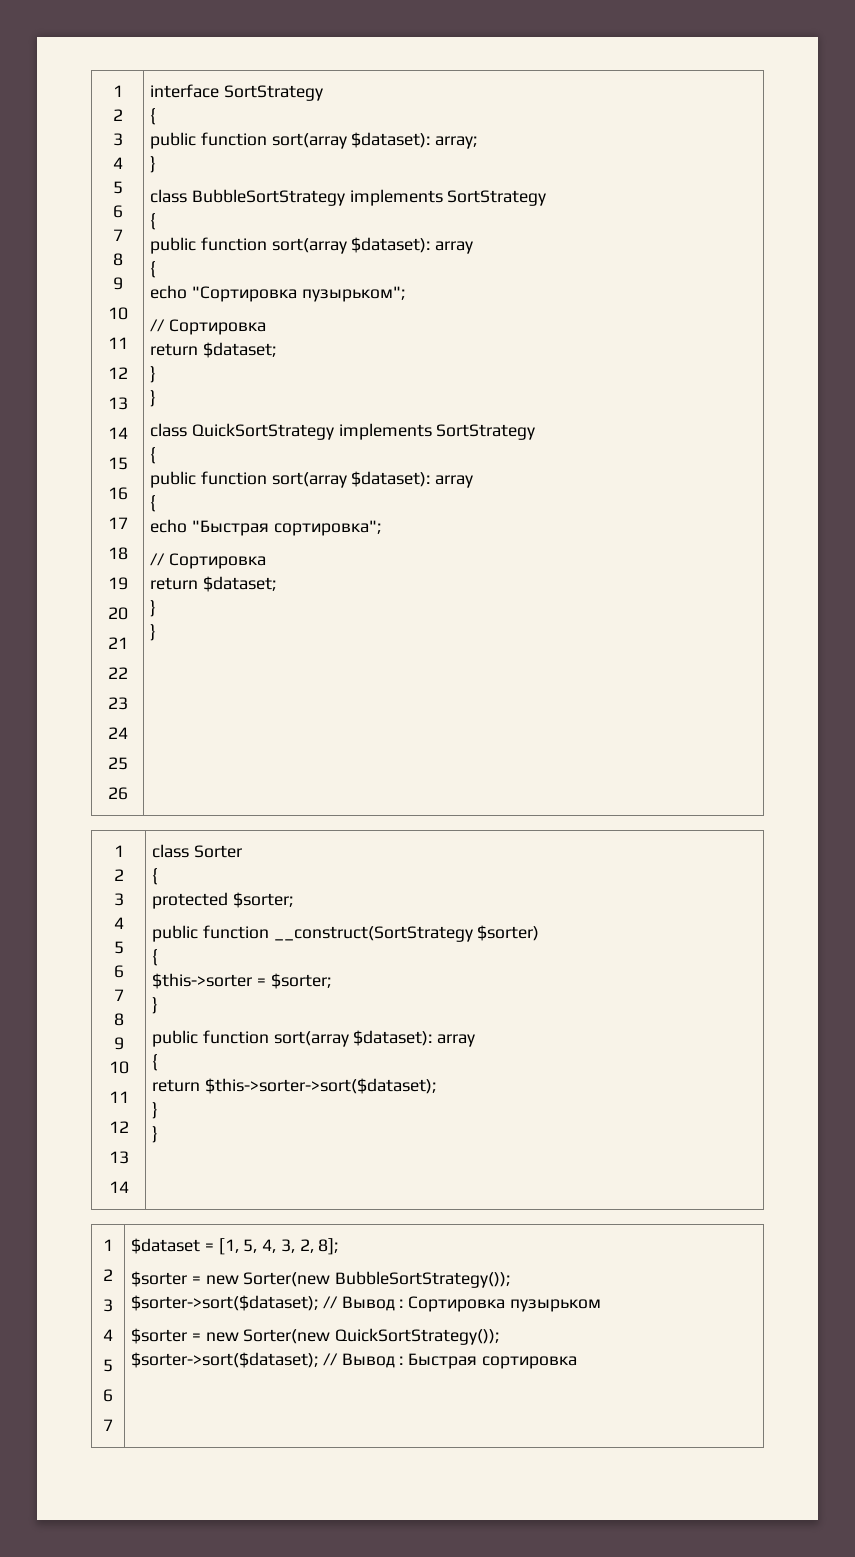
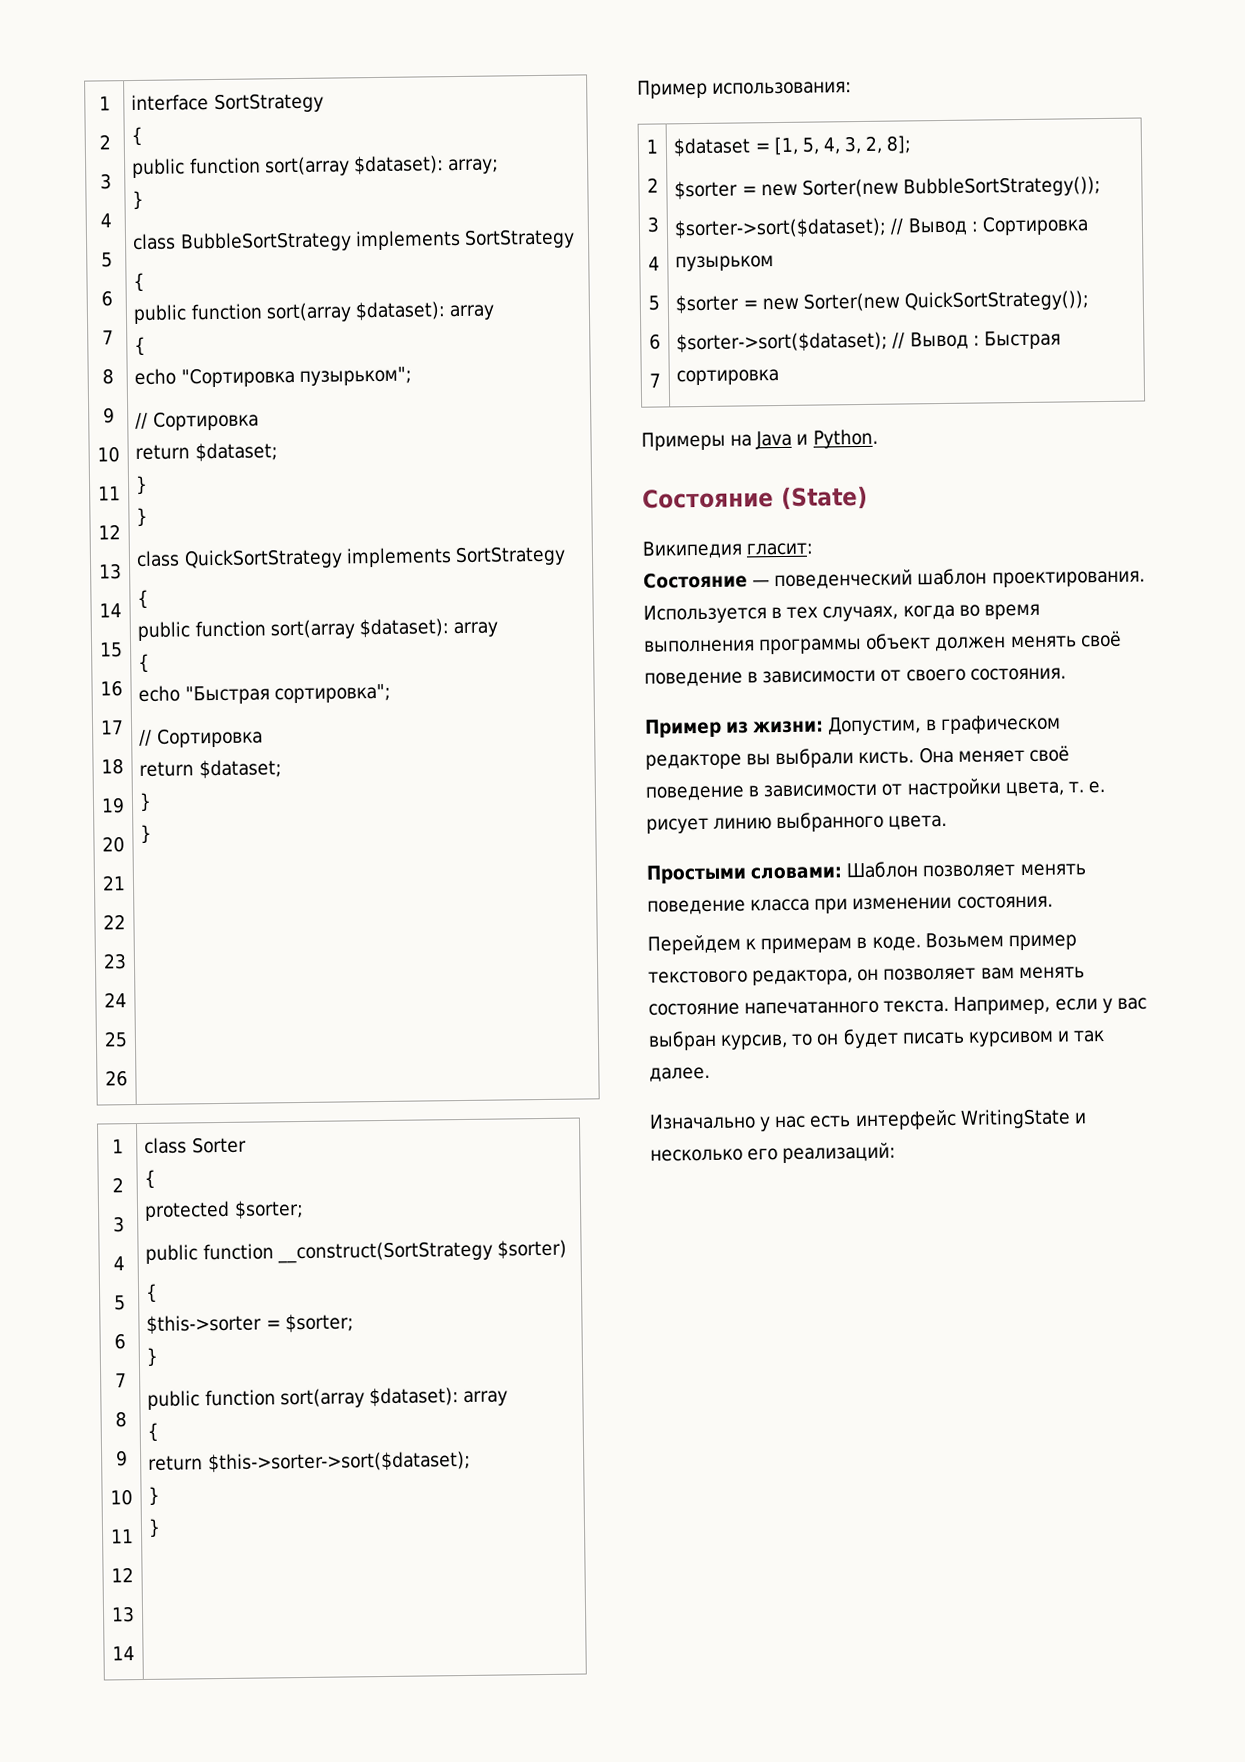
+ Пример использования:
+ Примеры на Java и Python.
+ Состояние (State)
+ Википедия гласит:
+ Состояние — поведенческий шаблон проектирования. Используется в тех случаях, когда во время выполнения программы объект должен менять своё поведение в зависимости от своего состояния.
+ Пример из жизни: Допустим, в графическом редакторе вы выбрали кисть. Она меняет своё поведение в зависимости от настройки цвета, т. е. рисует линию выбранного цвета.
+ Простыми словами: Шаблон позволяет менять поведение класса при изменении состояния.
+ Перейдем к примерам в коде. Возьмем пример текстового редактора, он позволяет вам менять состояние напечатанного текста. Например, если у вас выбран курсив, то он будет писать курсивом и так далее.
+ Изначально у нас есть интерфейс WritingState и несколько его реализаций:

